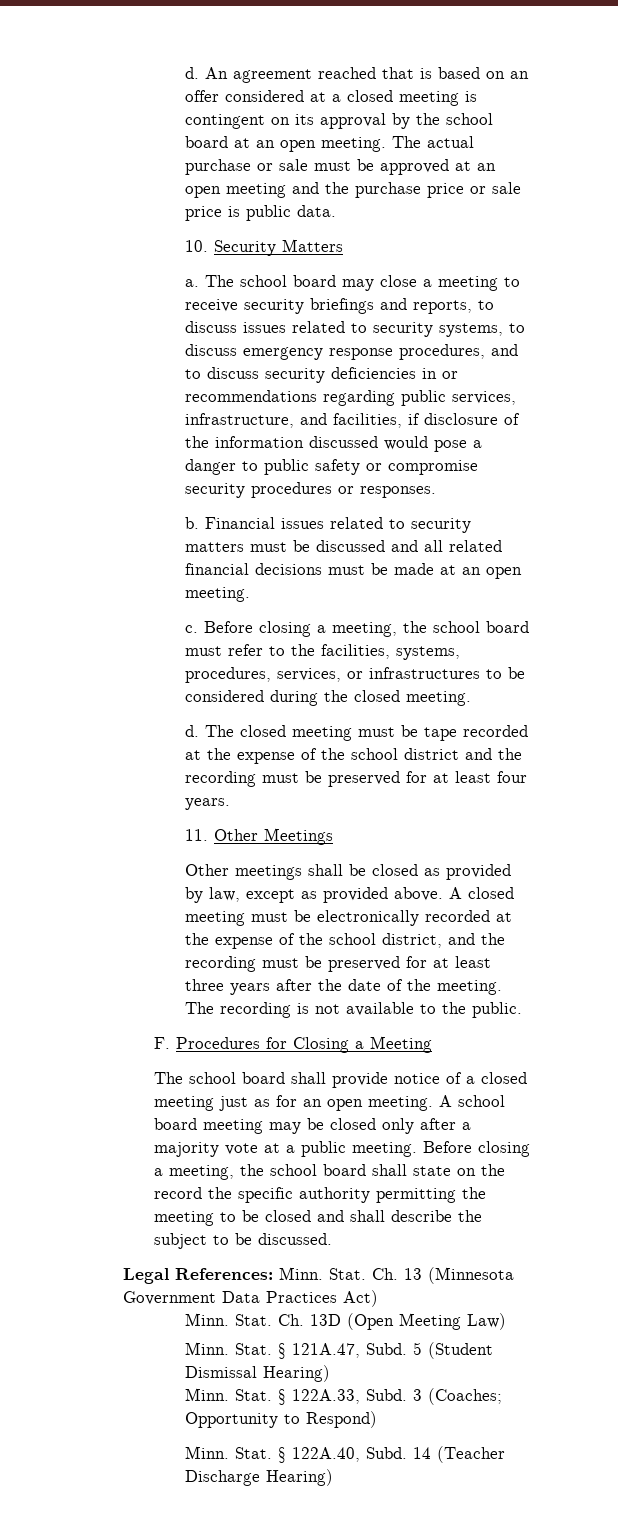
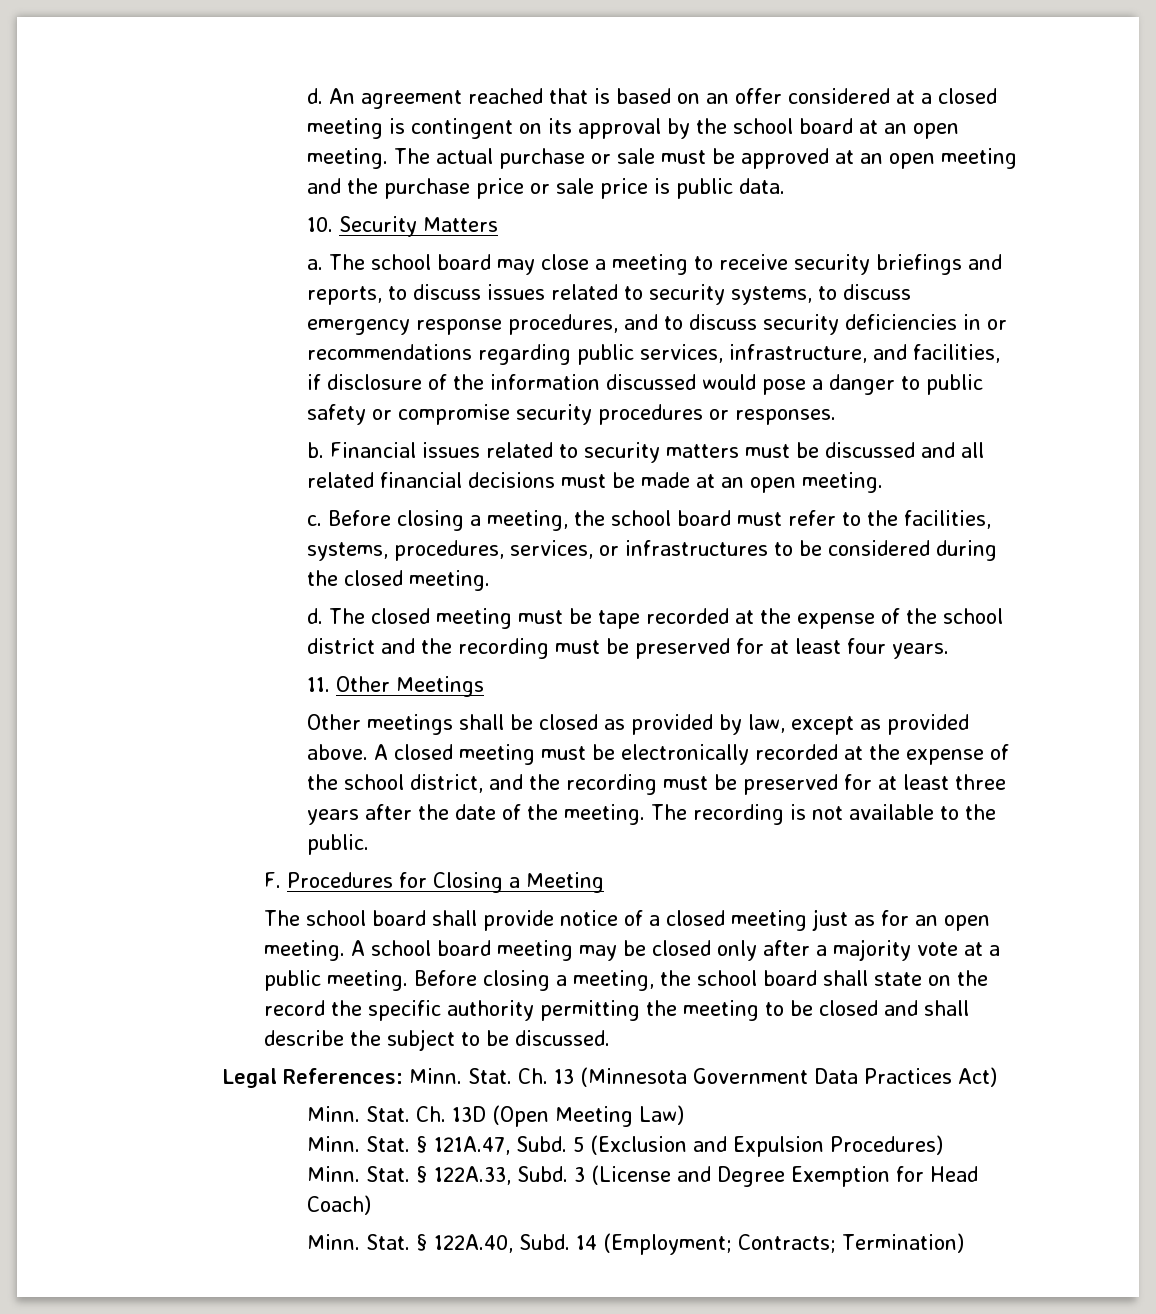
- 5 (Student Dismissal Hearing)
+ 5 (Exclusion and Expulsion Procedures)
- 3 (Coaches; Opportunity to Respond)
+ 3 (License and Degree Exemption for Head Coach)
- 14 (Teacher Discharge Hearing)
+ 14 (Employment; Contracts; Termination)

